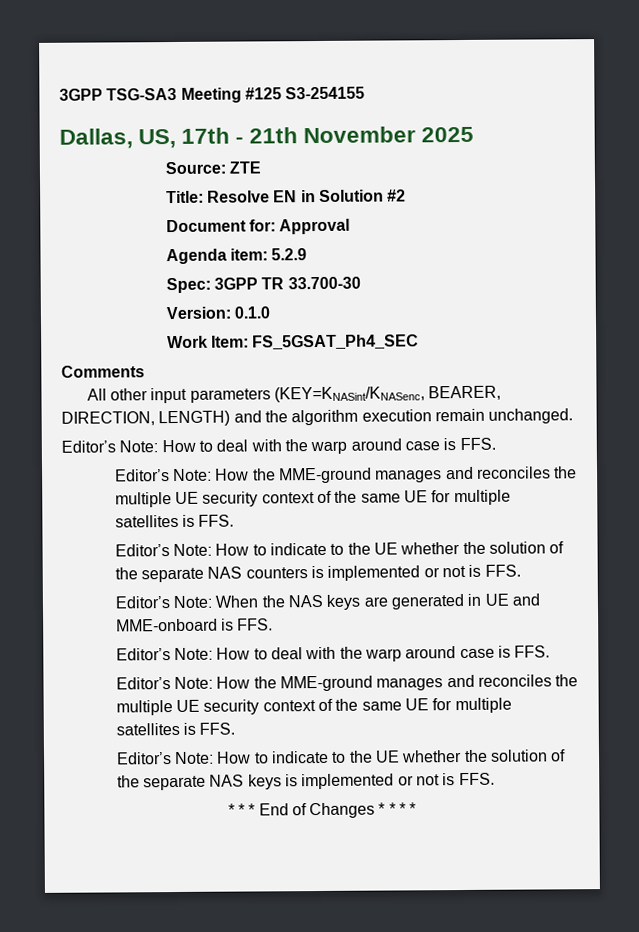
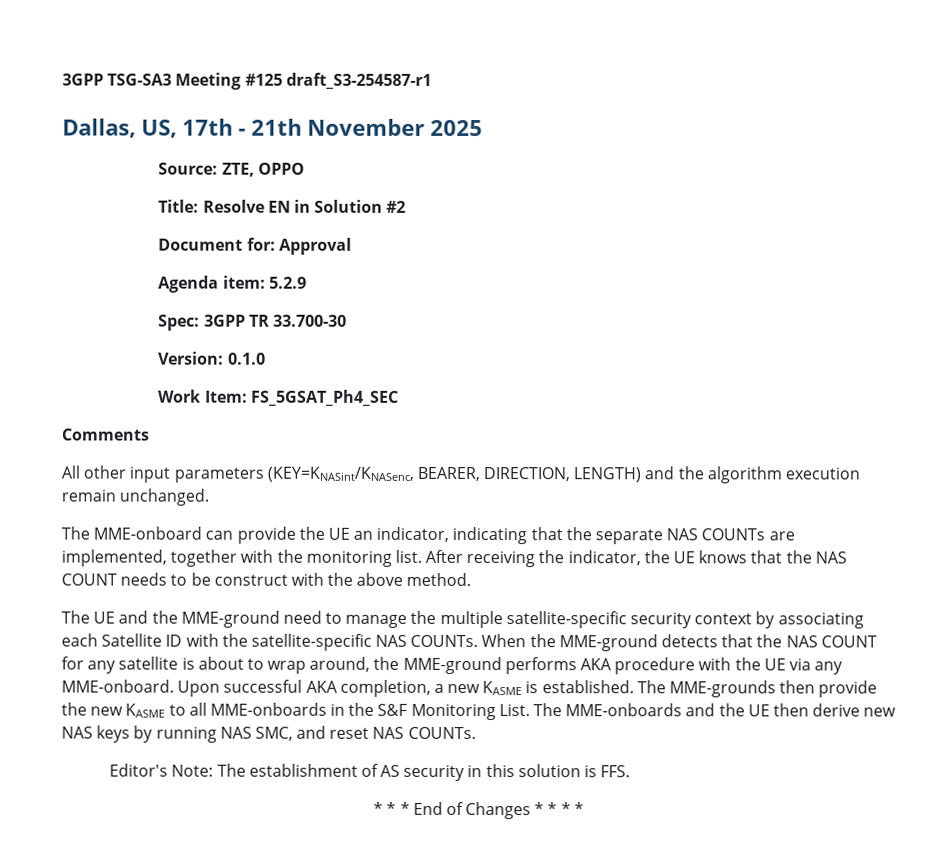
- 3GPP TSG-SA3 Meeting #125 S3-254155
+ 3GPP TSG-SA3 Meeting #125 draft_S3-254587-r1
- Source: ZTE
+ Source: ZTE, OPPO
  All other input parameters (KEY=KNASint/KNASenc, BEARER, DIRECTION, LENGTH) and the algorithm execution remain unchanged.
- Editor’s Note: How to deal with the warp around case is FFS.
- Editor’s Note: How the MME-ground manages and reconciles the multiple UE security context of the same UE for multiple satellites is FFS.
- Editor’s Note: How to indicate to the UE whether the solution of the separate NAS counters is implemented or not is FFS.
- Editor’s Note: When the NAS keys are generated in UE and MME-onboard is FFS.
- Editor’s Note: How to deal with the warp around case is FFS.
- Editor’s Note: How the MME-ground manages and reconciles the multiple UE security context of the same UE for multiple satellites is FFS.
- Editor’s Note: How to indicate to the UE whether the solution of the separate NAS keys is implemented or not is FFS.
+ The MME-onboard can provide the UE an indicator, indicating that the separate NAS COUNTs are implemented, together with the monitoring list. After receiving the indicator, the UE knows that the NAS COUNT needs to be construct with the above method.
+ The UE and the MME-ground need to manage the multiple satellite-specific security context by associating each Satellite ID with the satellite-specific NAS COUNTs. When the MME-ground detects that the NAS COUNT for any satellite is about to wrap around, the MME-ground performs AKA procedure with the UE via any MME-onboard. Upon successful AKA completion, a new KASME is established. The MME-grounds then provide the new KASME to all MME-onboards in the S&F Monitoring List. The MME-onboards and the UE then derive new NAS keys by running NAS SMC, and reset NAS COUNTs.
+ Editor's Note: The establishment of AS security in this solution is FFS.

